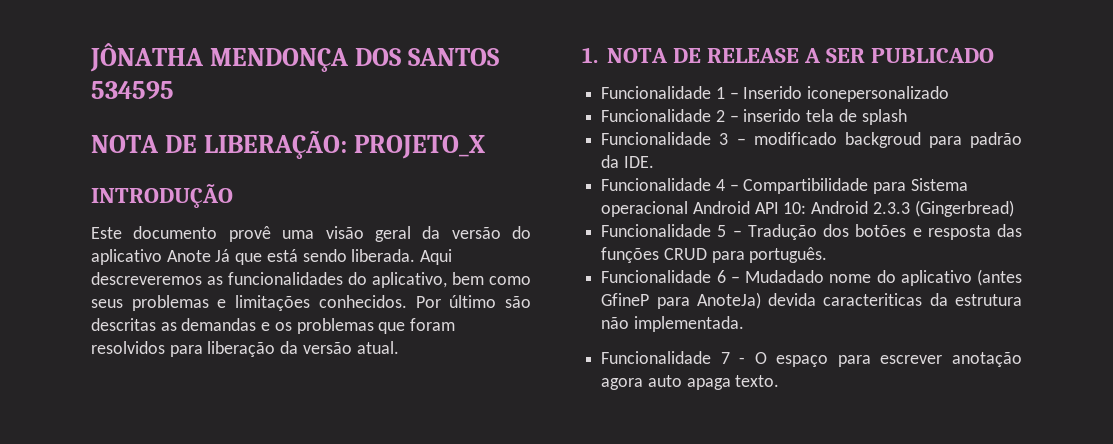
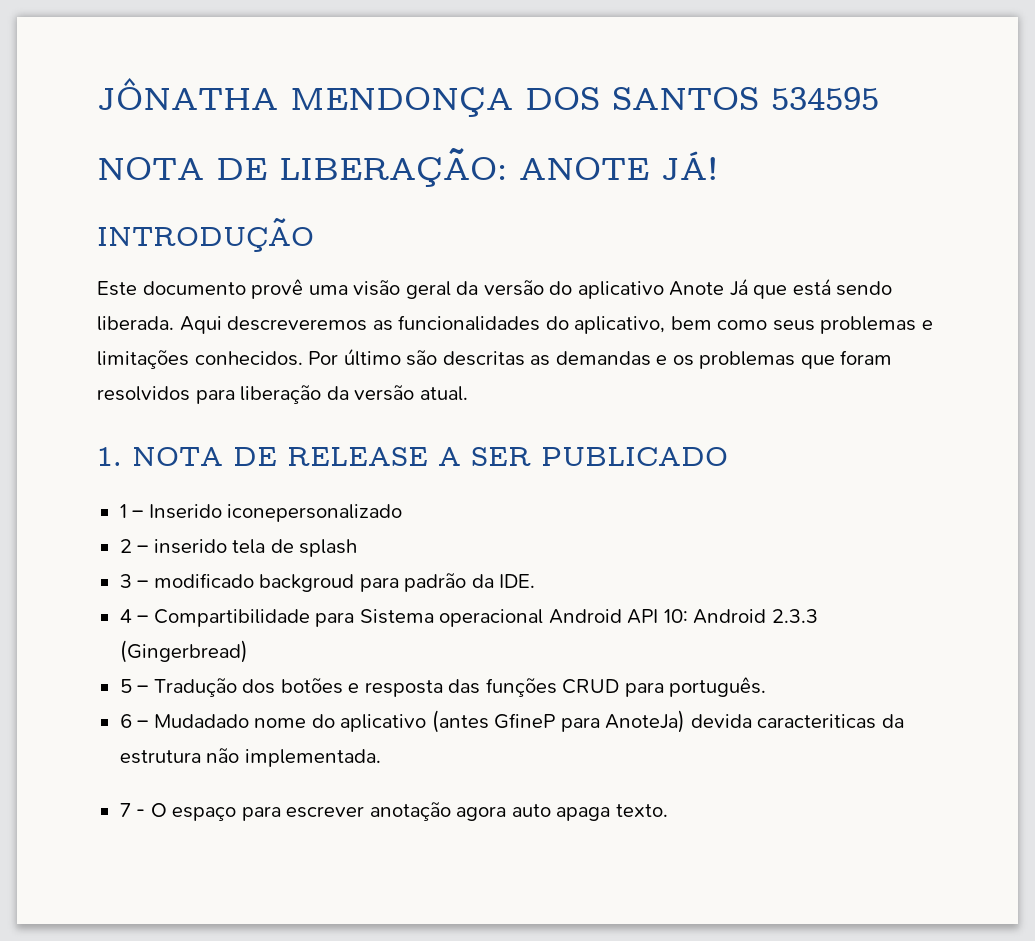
- NOTA DE LIBERAÇÃO: PROJETO_X
+ NOTA DE LIBERAÇÃO: ANOTE JÁ!
- Funcionalidade 1 – Inserido iconepersonalizado
+ 1 – Inserido iconepersonalizado
- Funcionalidade 2 – inserido tela de splash
+ 2 – inserido tela de splash
- Funcionalidade 3 – modificado backgroud para padrão da IDE.
+ 3 – modificado backgroud para padrão da IDE.
- Funcionalidade 4 – Compartibilidade para Sistema operacional Android API 10: Android 2.3.3 (Gingerbread)
+ 4 – Compartibilidade para Sistema operacional Android API 10: Android 2.3.3 (Gingerbread)
- Funcionalidade 5 – Tradução dos botões e resposta das funções CRUD para português.
+ 5 – Tradução dos botões e resposta das funções CRUD para português.
- Funcionalidade 6 – Mudadado nome do aplicativo (antes GfineP para AnoteJa) devida caracteriticas da estrutura não implementada.
+ 6 – Mudadado nome do aplicativo (antes GfineP para AnoteJa) devida caracteriticas da estrutura não implementada.
- Funcionalidade 7 - O espaço para escrever anotação agora auto apaga texto.
+ 7 - O espaço para escrever anotação agora auto apaga texto.

